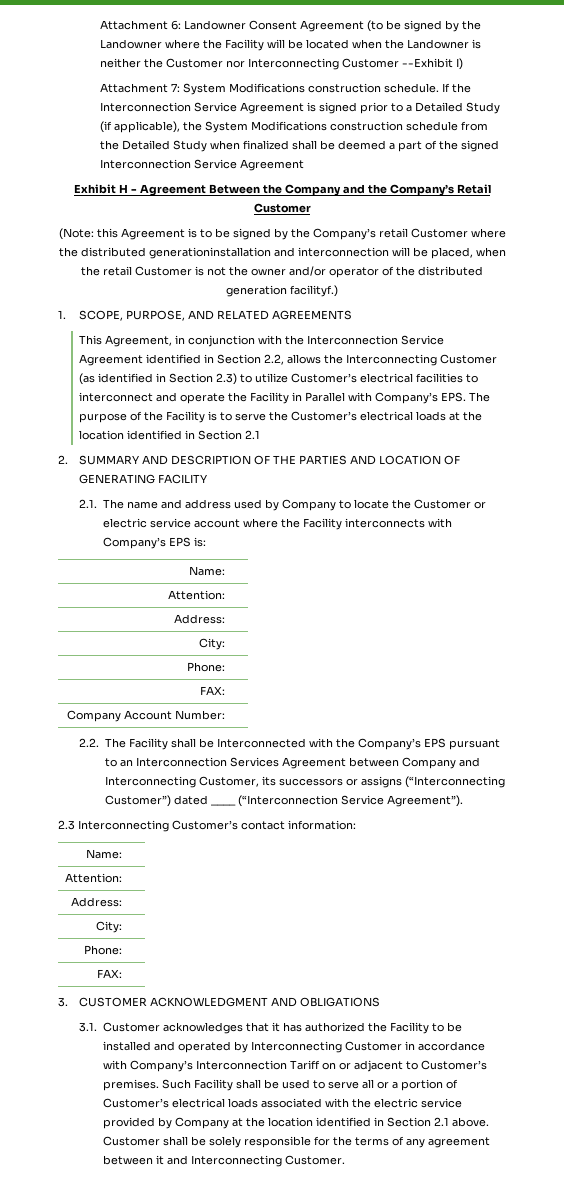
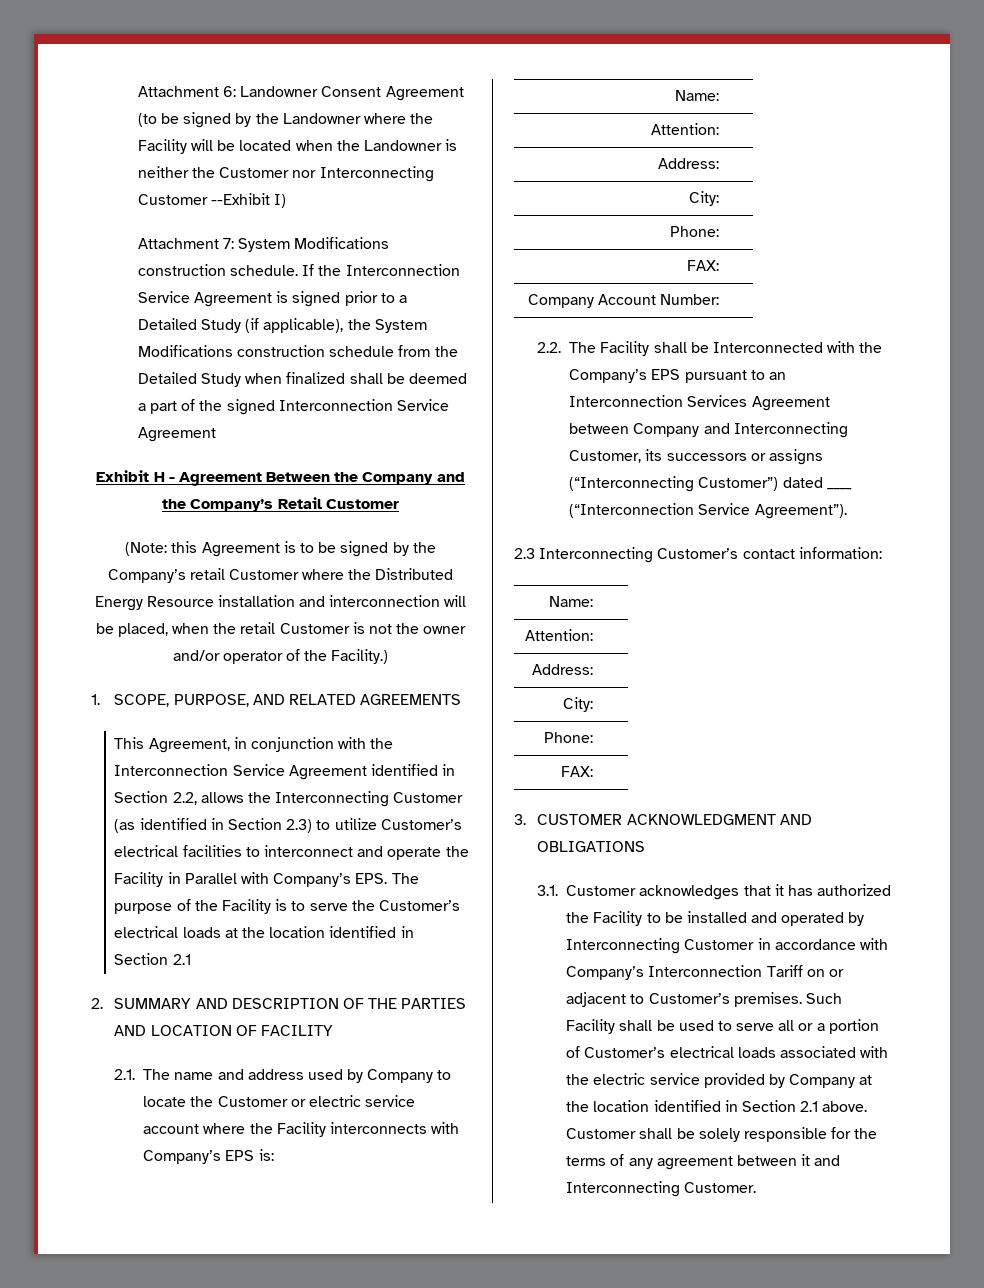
- (Note: this Agreement is to be signed by the Company’s retail Customer where the distributed generationinstallation and interconnection will be placed, when the retail Customer is not the owner and/or operator of the distributed generation facilityf.)
+ (Note: this Agreement is to be signed by the Company’s retail Customer where the Distributed Energy Resource installation and interconnection will be placed, when the retail Customer is not the owner and/or operator of the Facility.)
- 2. SUMMARY AND DESCRIPTION OF THE PARTIES AND LOCATION OF GENERATING FACILITY
+ 2. SUMMARY AND DESCRIPTION OF THE PARTIES AND LOCATION OF FACILITY

